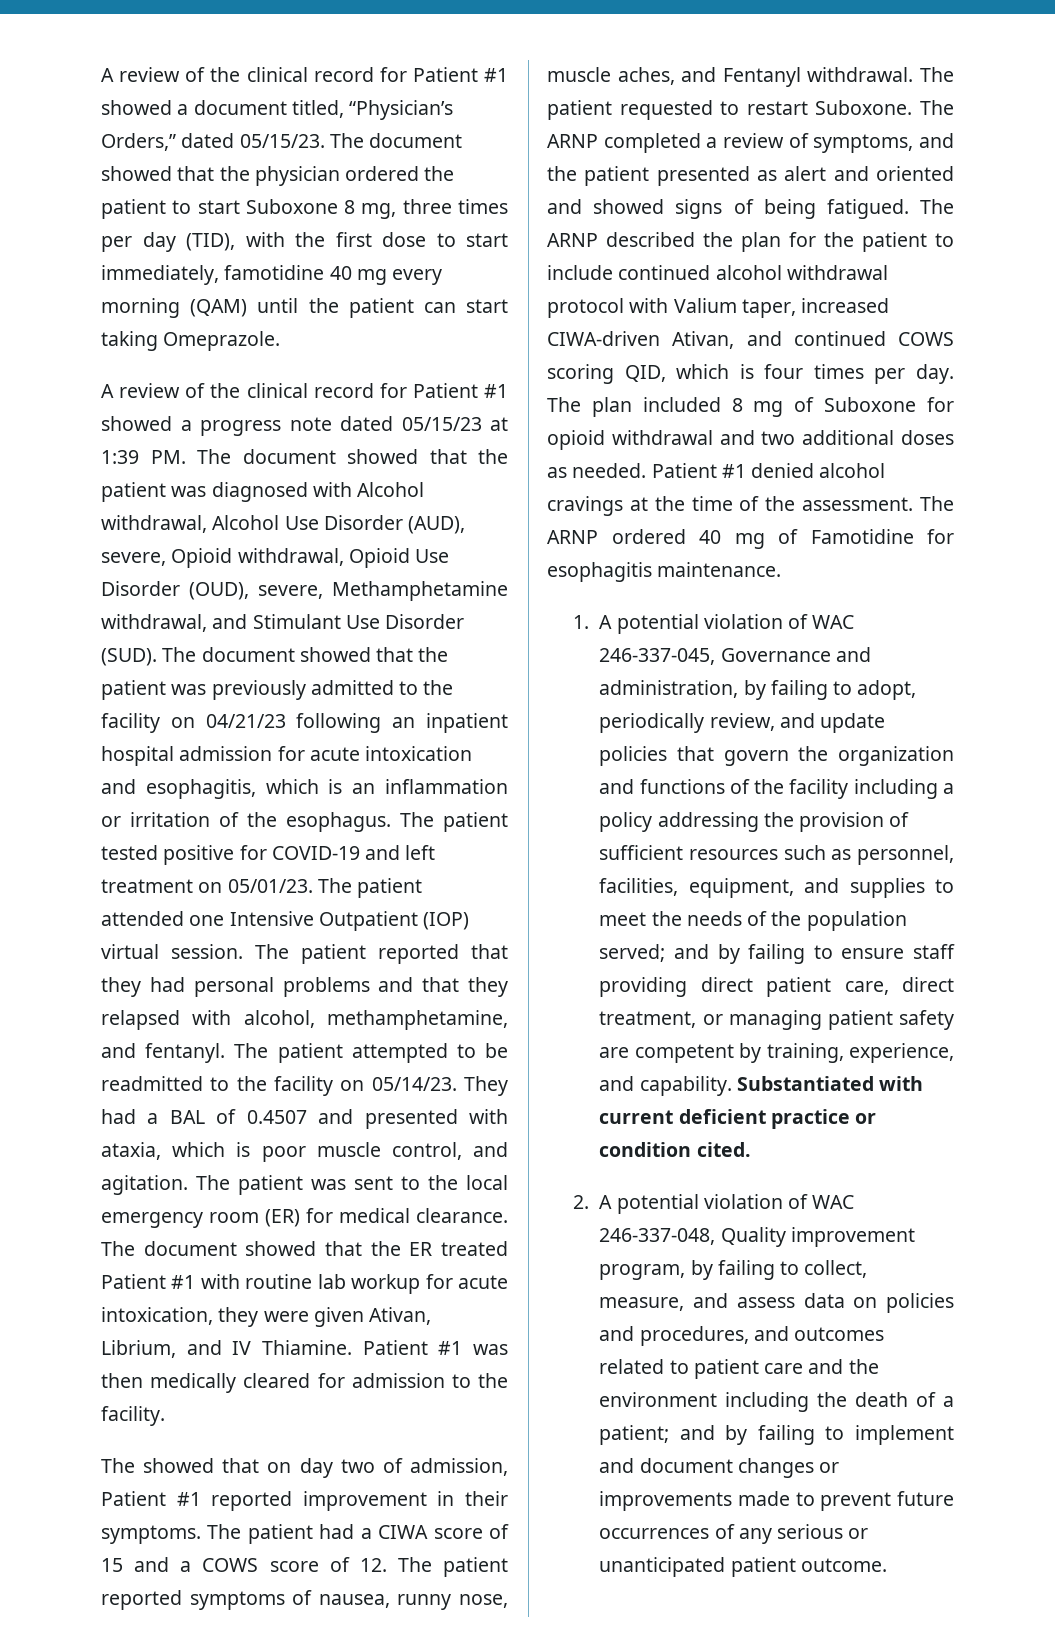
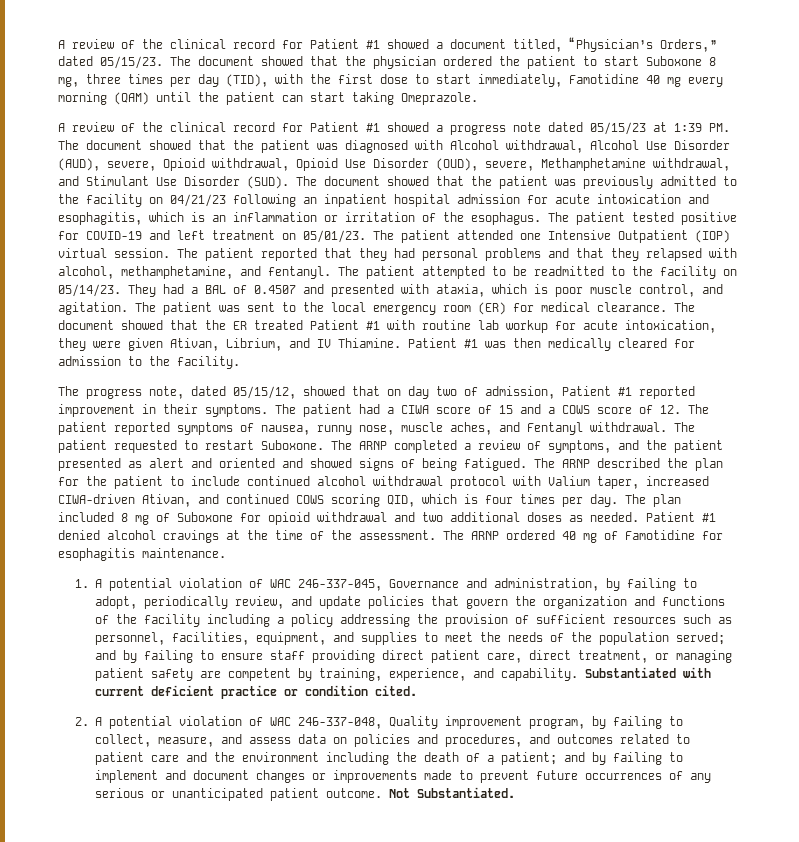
- The document showed that the physician ordered the patient to start Suboxone 8 mg, three times per day (TID), with the first dose to start immediately, famotidine 40 mg every morning (QAM) until the patient can start taking Omeprazole.
+ The document showed that the physician ordered the patient to start Suboxone 8 mg, three times per day (TID), with the first dose to start immediately, Famotidine 40 mg every morning (QAM) until the patient can start taking Omeprazole.
- The showed that on day two of admission, Patient #1 reported improvement in their symptoms.
+ The progress note, dated 05/15/12, showed that on day two of admission, Patient #1 reported improvement in their symptoms.
+ Not Substantiated.

